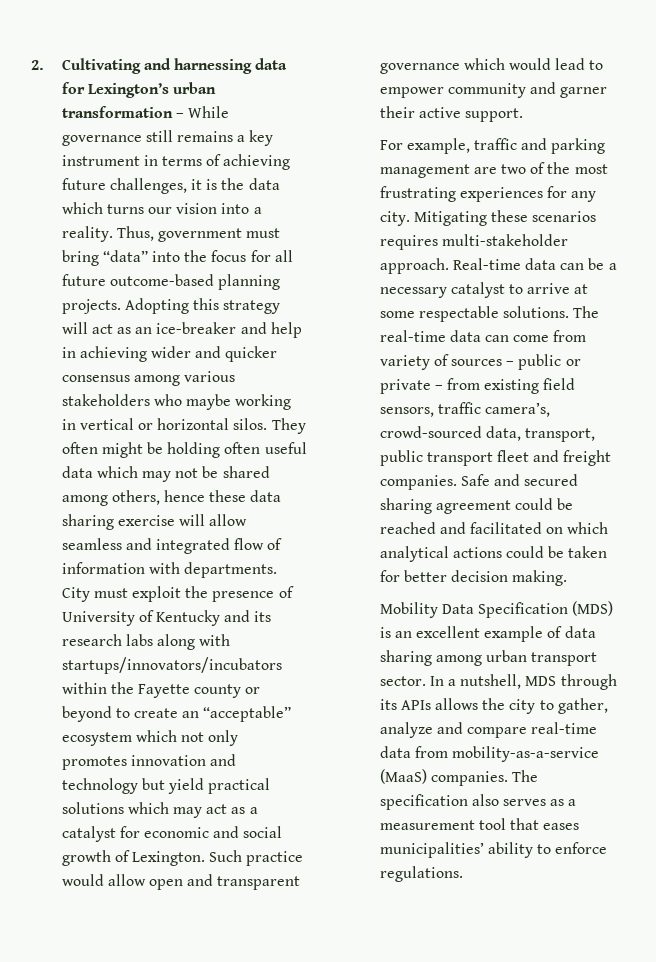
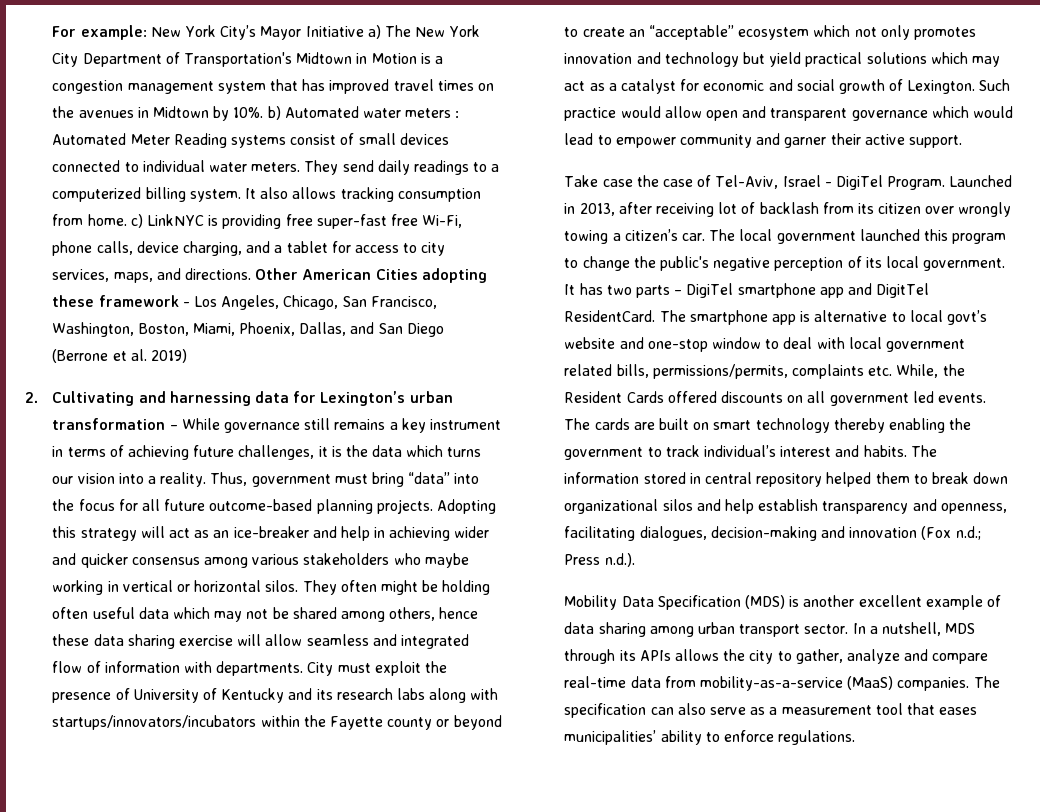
+ For example: New York City’s Mayor Initiative a) The New York City Department of Transportation's Midtown in Motion is a congestion management system that has improved travel times on the avenues in Midtown by 10%. b) Automated water meters : Automated Meter Reading systems consist of small devices connected to individual water meters. They send daily readings to a computerized billing system. It also allows tracking consumption from home. c) LinkNYC is providing free super-fast free Wi-Fi, phone calls, device charging, and a tablet for access to city services, maps, and directions. Other American Cities adopting these framework - Los Angeles, Chicago, San Francisco, Washington, Boston, Miami, Phoenix, Dallas, and San Diego (Berrone et al. 2019)
- For example, traffic and parking management are two of the most frustrating experiences for any city. Mitigating these scenarios requires multi-stakeholder approach. Real-time data can be a necessary catalyst to arrive at some respectable solutions. The real-time data can come from variety of sources – public or private – from existing field sensors, traffic camera’s, crowd-sourced data, transport, public transport fleet and freight companies. Safe and secured sharing agreement could be reached and facilitated on which analytical actions could be taken for better decision making.
+ Take case the case of Tel-Aviv, Israel - DigiTel Program. Launched in 2013, after receiving lot of backlash from its citizen over wrongly towing a citizen’s car. The local government launched this program to change the public's negative perception of its local government. It has two parts – DigiTel smartphone app and DigitTel ResidentCard. The smartphone app is alternative to local govt’s website and one-stop window to deal with local government related bills, permissions/permits, complaints etc. While, the Resident Cards offered discounts on all government led events. The cards are built on smart technology thereby enabling the government to track individual’s interest and habits. The information stored in central repository helped them to break down organizational silos and help establish transparency and openness, facilitating dialogues, decision-making and innovation (Fox n.d.; Press n.d.).
- Mobility Data Specification (MDS) is an excellent example of data sharing among urban transport sector.
+ Mobility Data Specification (MDS) is another excellent example of data sharing among urban transport sector.
- The specification also serves as a measurement tool that eases municipalities’ ability to enforce regulations.
+ The specification can also serve as a measurement tool that eases municipalities’ ability to enforce regulations.

